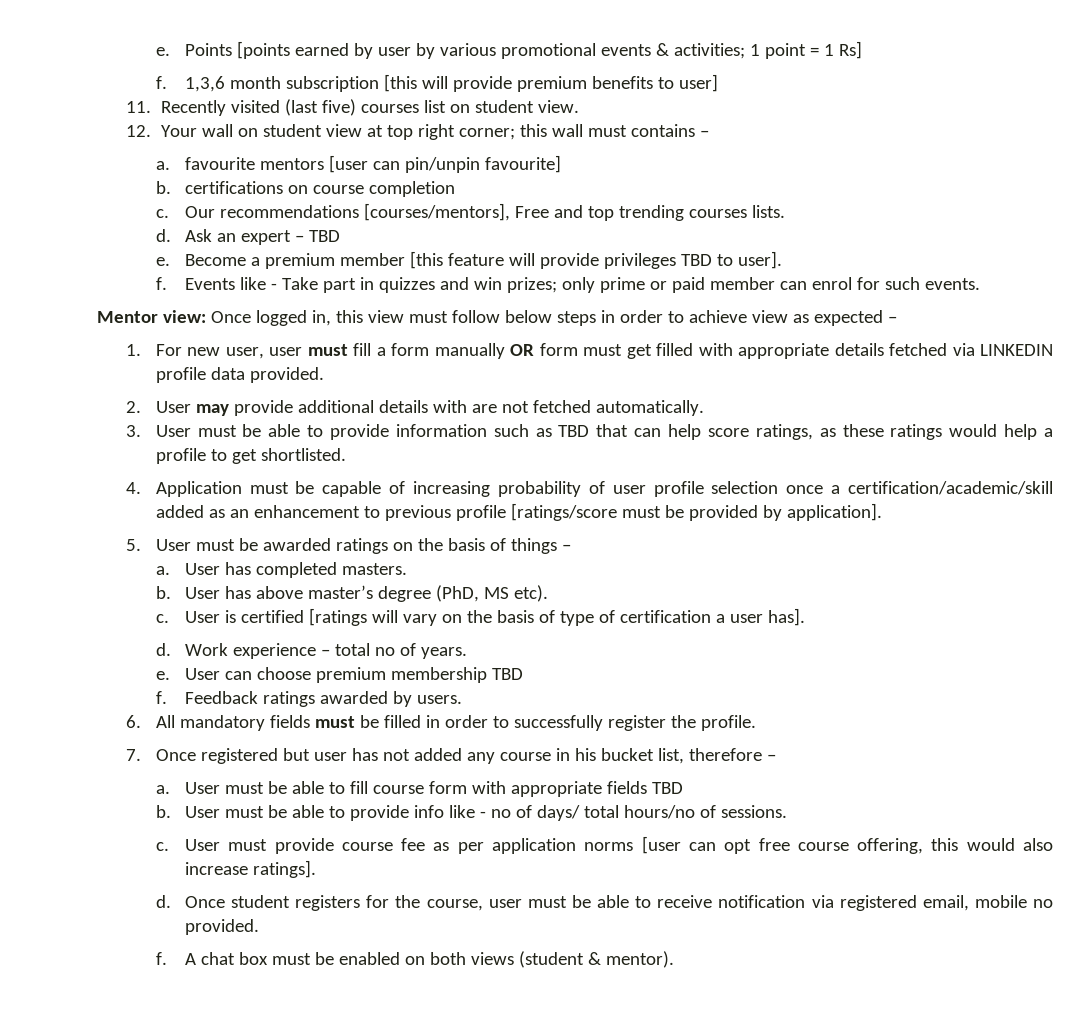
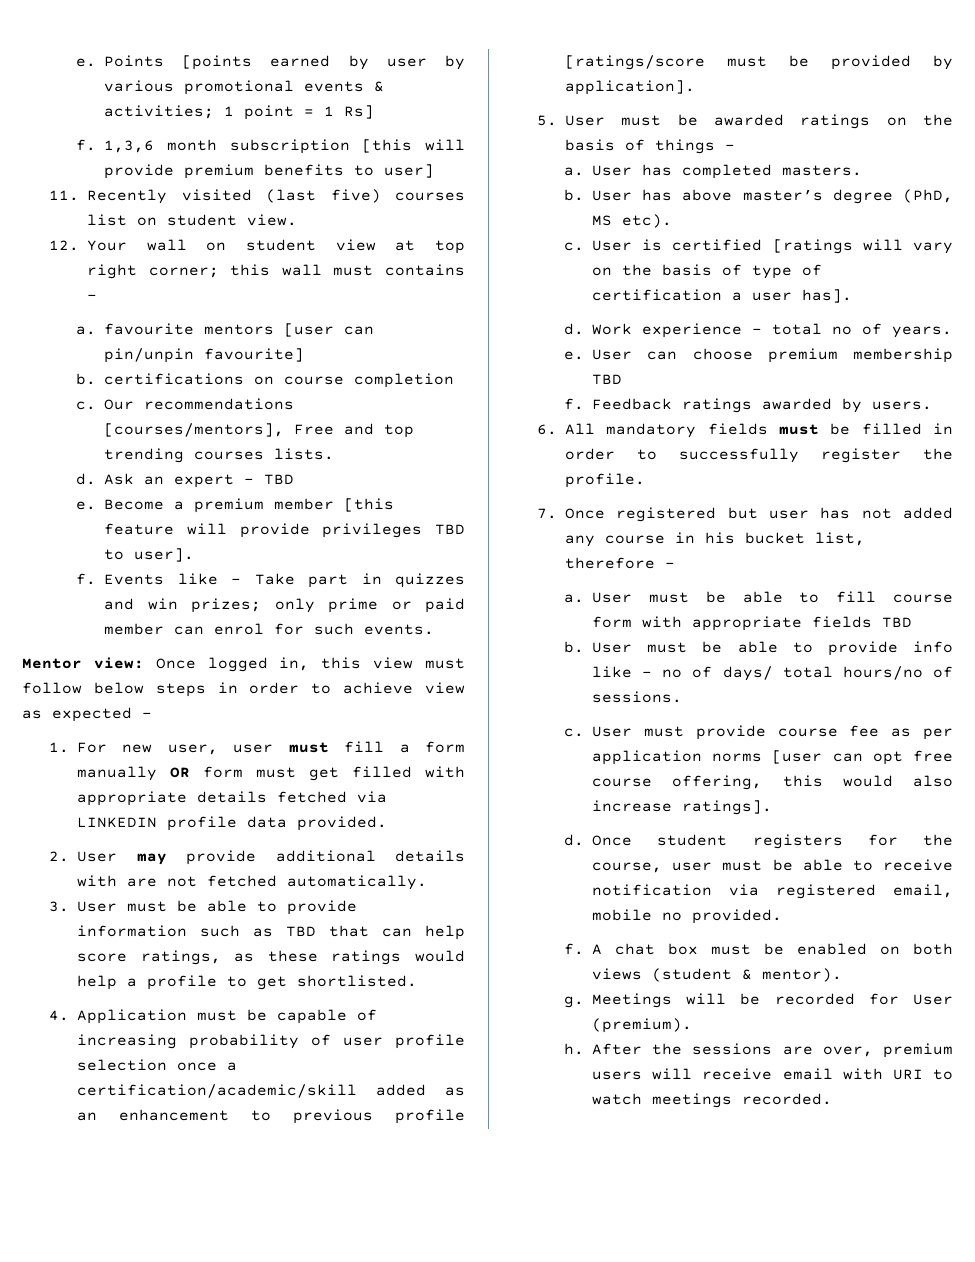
+ g. Meetings will be recorded for User (premium).
+ h. After the sessions are over, premium users will receive email with URI to watch meetings recorded.

